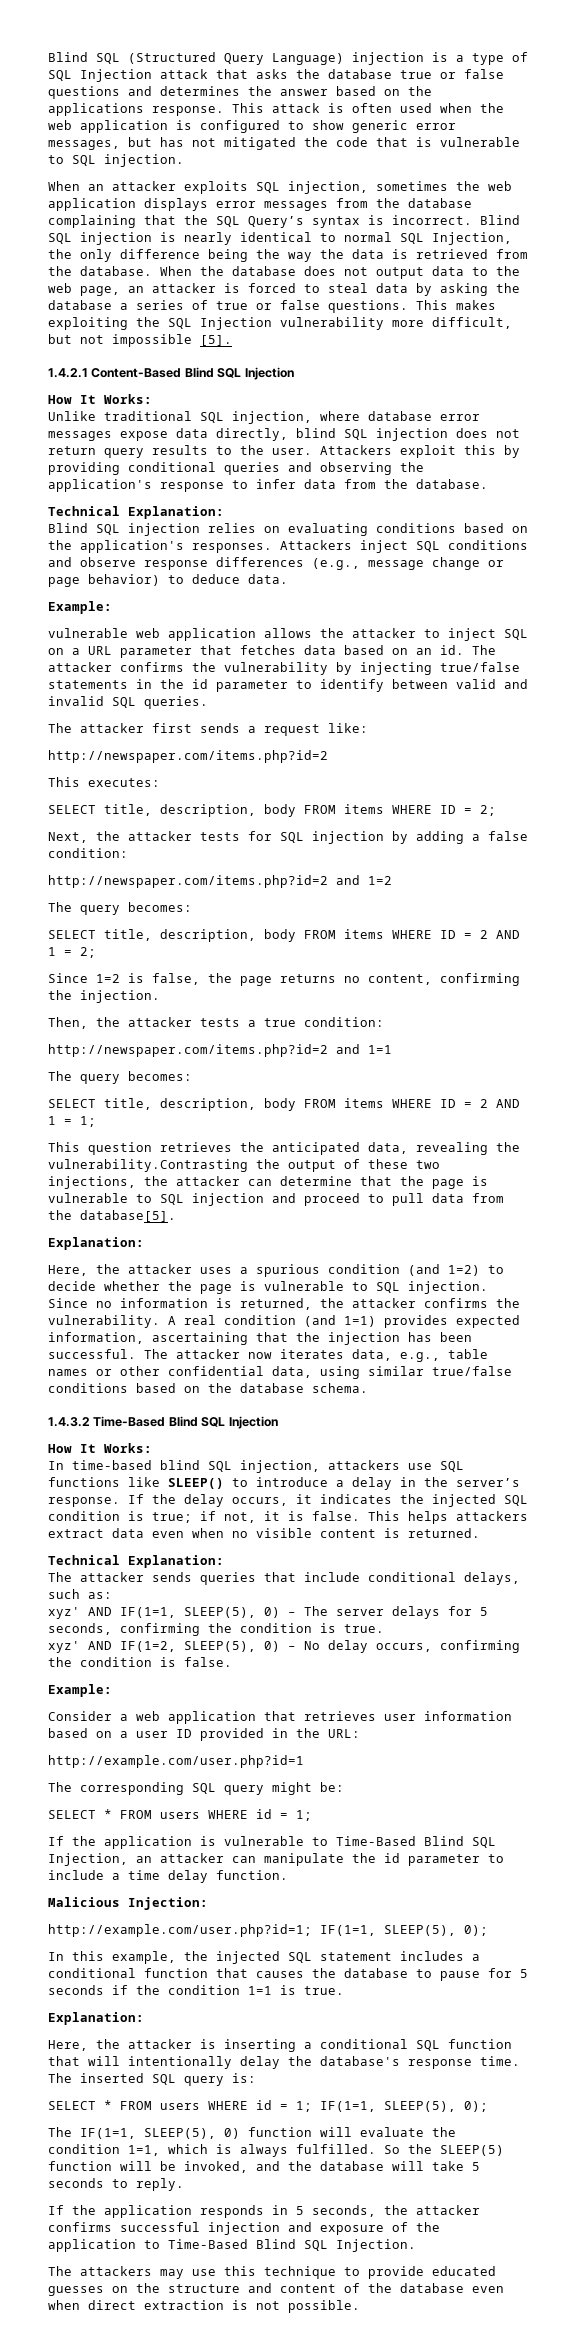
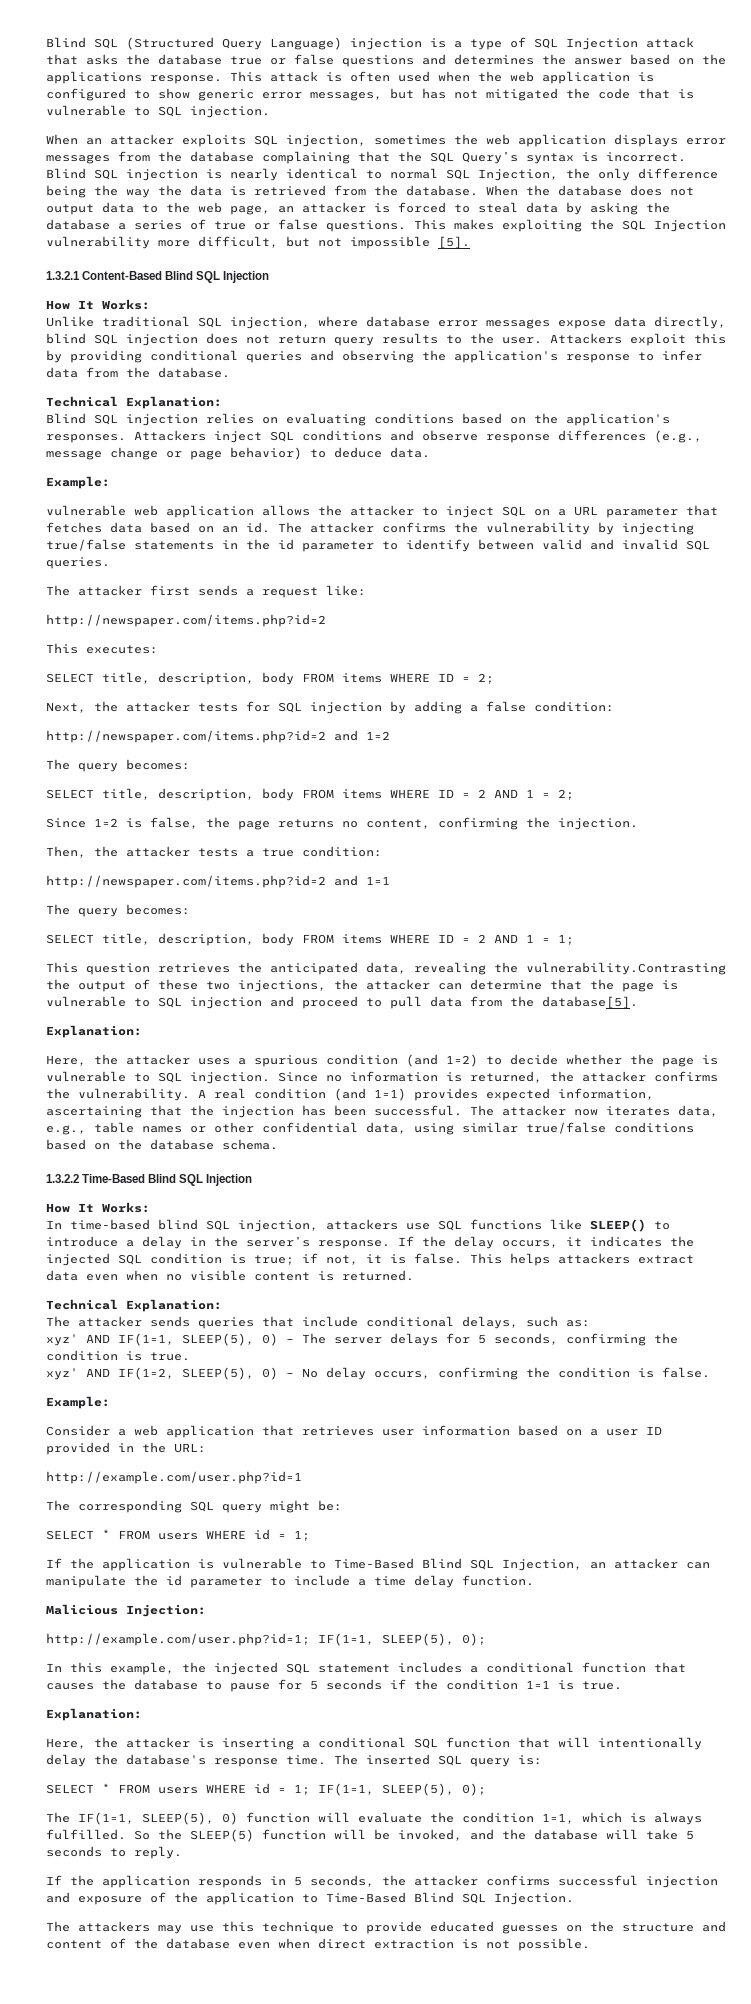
- 1.4.2.1 Content-Based Blind SQL Injection
+ 1.3.2.1 Content-Based Blind SQL Injection
- 1.4.3.2 Time-Based Blind SQL Injection
+ 1.3.2.2 Time-Based Blind SQL Injection

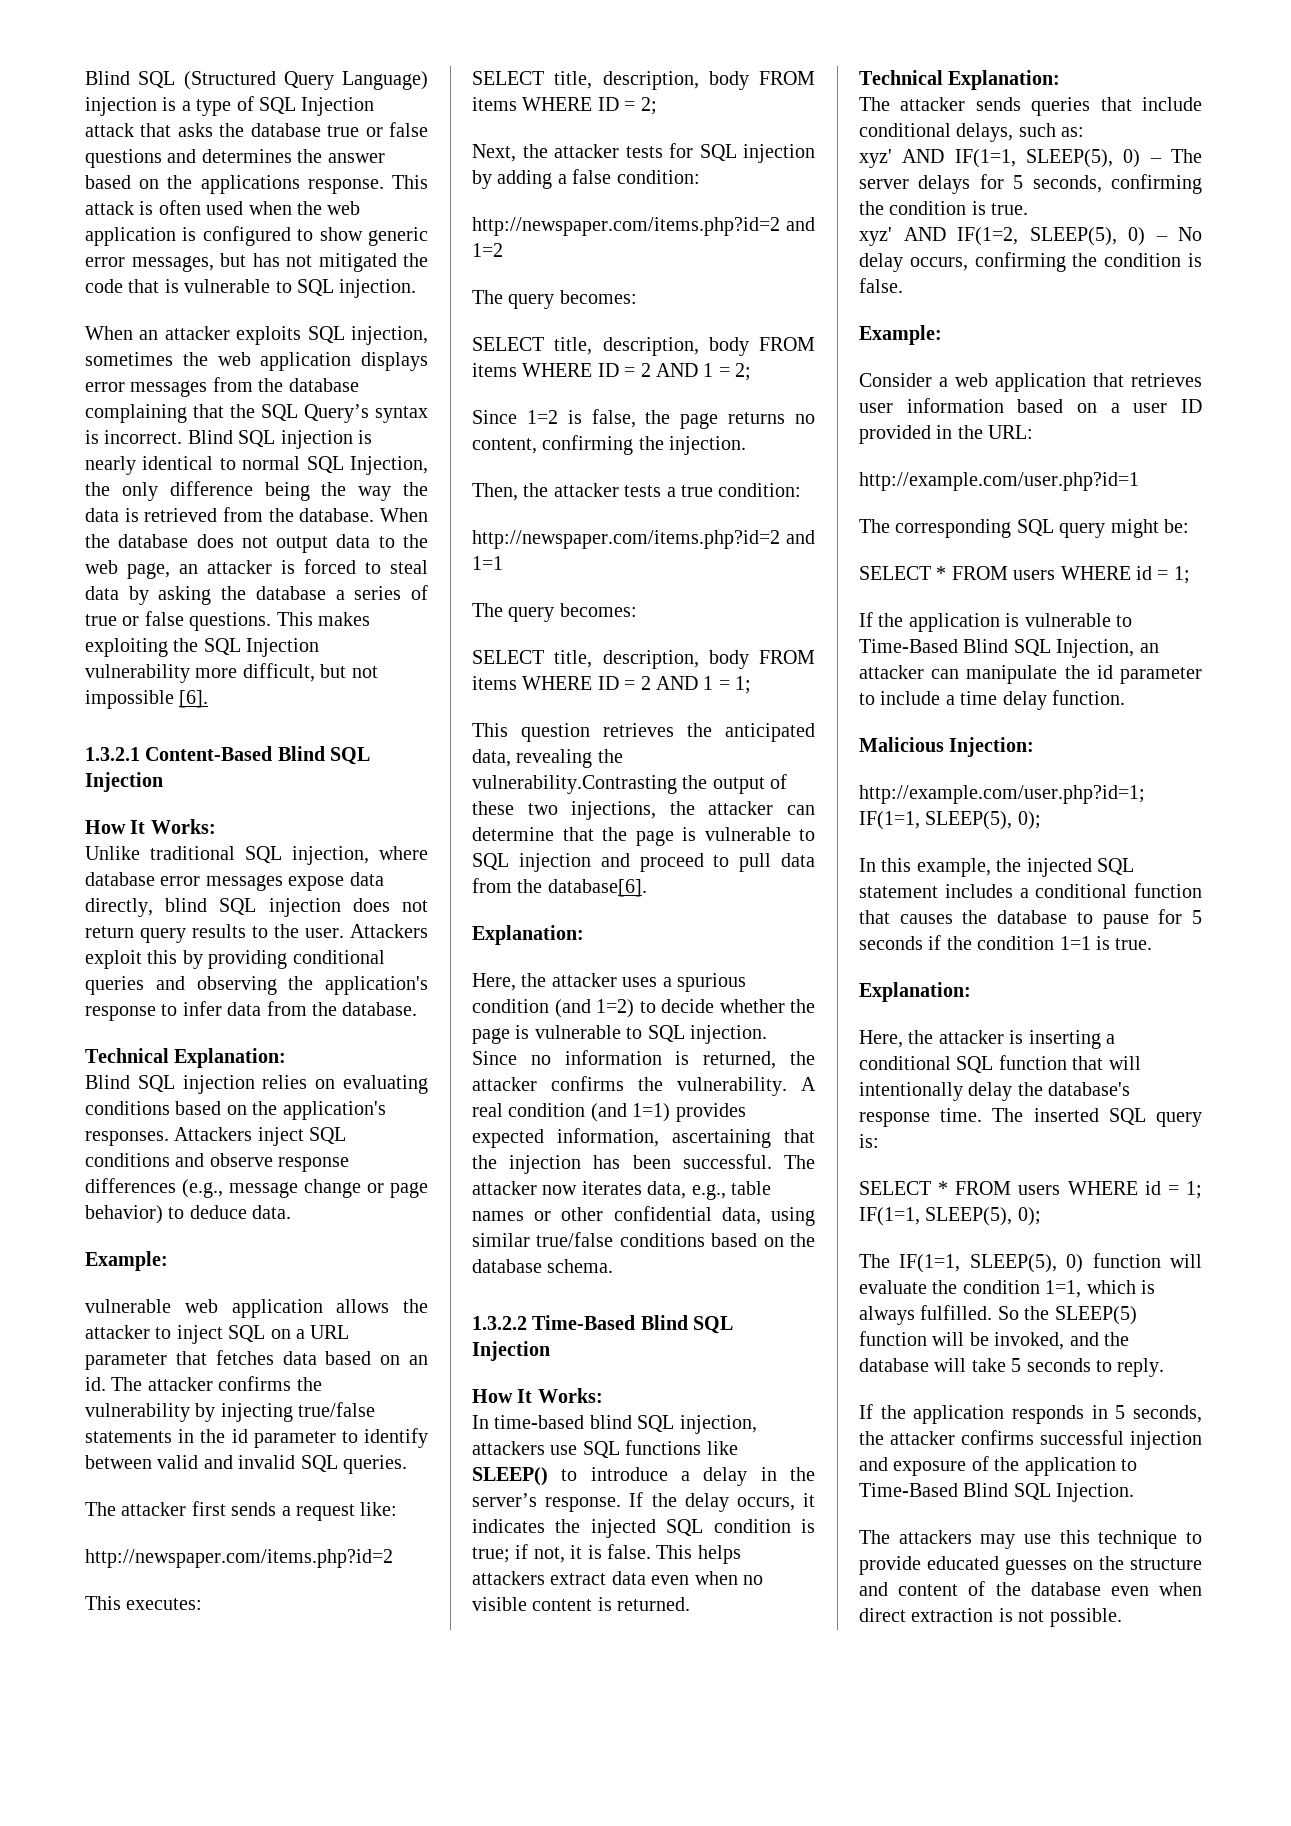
- This makes exploiting the SQL Injection vulnerability more difficult, but not impossible [5].
+ This makes exploiting the SQL Injection vulnerability more difficult, but not impossible [6].
- This question retrieves the anticipated data, revealing the vulnerability.Contrasting the output of these two injections, the attacker can determine that the page is vulnerable to SQL injection and proceed to pull data from the database[5].
+ This question retrieves the anticipated data, revealing the vulnerability.Contrasting the output of these two injections, the attacker can determine that the page is vulnerable to SQL injection and proceed to pull data from the database[6].

